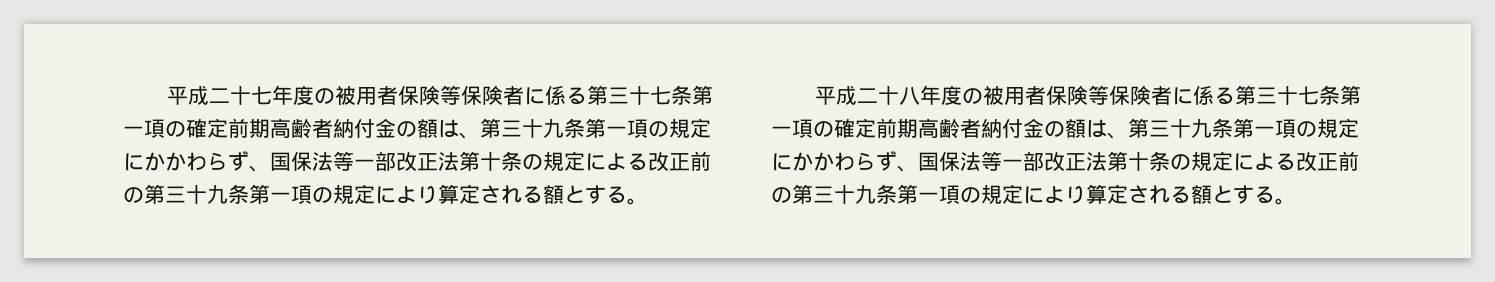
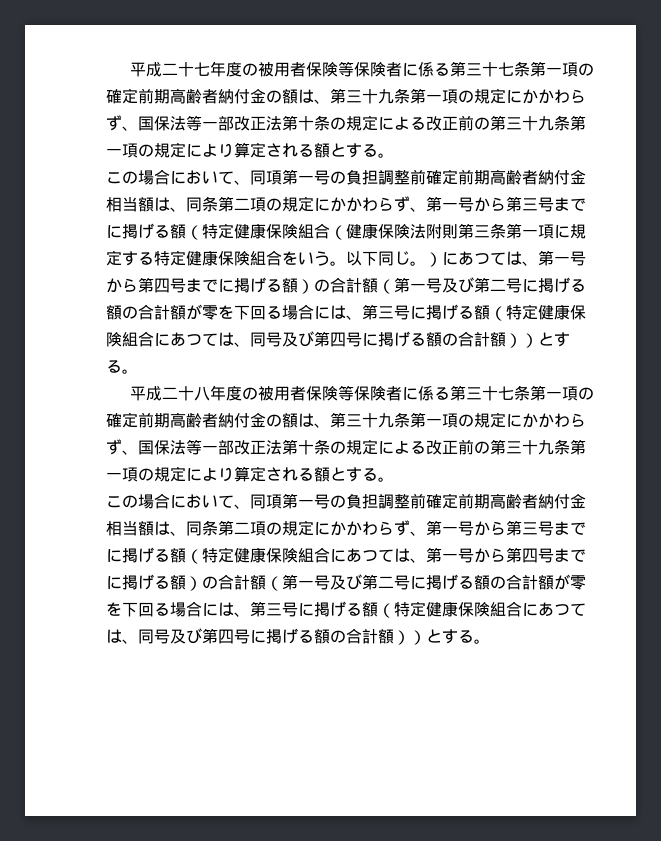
+ この場合において、同項第一号の負担調整前確定前期高齢者納付金相当額は、同条第二項の規定にかかわらず、第一号から第三号までに掲げる額（特定健康保険組合（健康保険法附則第三条第一項に規定する特定健康保険組合をいう。以下同じ。）にあつては、第一号から第四号までに掲げる額）の合計額（第一号及び第二号に掲げる額の合計額が零を下回る場合には、第三号に掲げる額（特定健康保険組合にあつては、同号及び第四号に掲げる額の合計額））とする。
+ この場合において、同項第一号の負担調整前確定前期高齢者納付金相当額は、同条第二項の規定にかかわらず、第一号から第三号までに掲げる額（特定健康保険組合にあつては、第一号から第四号までに掲げる額）の合計額（第一号及び第二号に掲げる額の合計額が零を下回る場合には、第三号に掲げる額（特定健康保険組合にあつては、同号及び第四号に掲げる額の合計額））とする。

